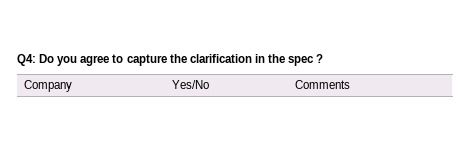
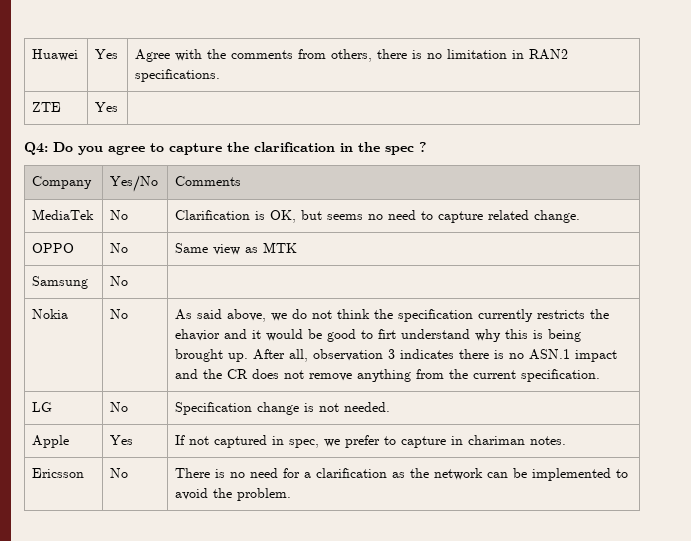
+ Huawei | Yes | Agree with the comments from others, there is no limitation in RAN2 specifications.
+ ZTE | Yes |
+ MediaTek | No | Clarification is OK, but seems no need to capture related change.
+ OPPO | No | Same view as MTK
+ Samsung | No |
+ Nokia | No | As said above, we do not think the specification currently restricts the ehavior and it would be good to firt understand why this is being brought up. After all, observation 3 indicates there is no ASN.1 impact and the CR does not remove anything from the current specification.
+ LG | No | Specification change is not needed.
+ Apple | Yes | If not captured in spec, we prefer to capture in chariman notes.
+ Ericsson | No | There is no need for a clarification as the network can be implemented to avoid the problem.

